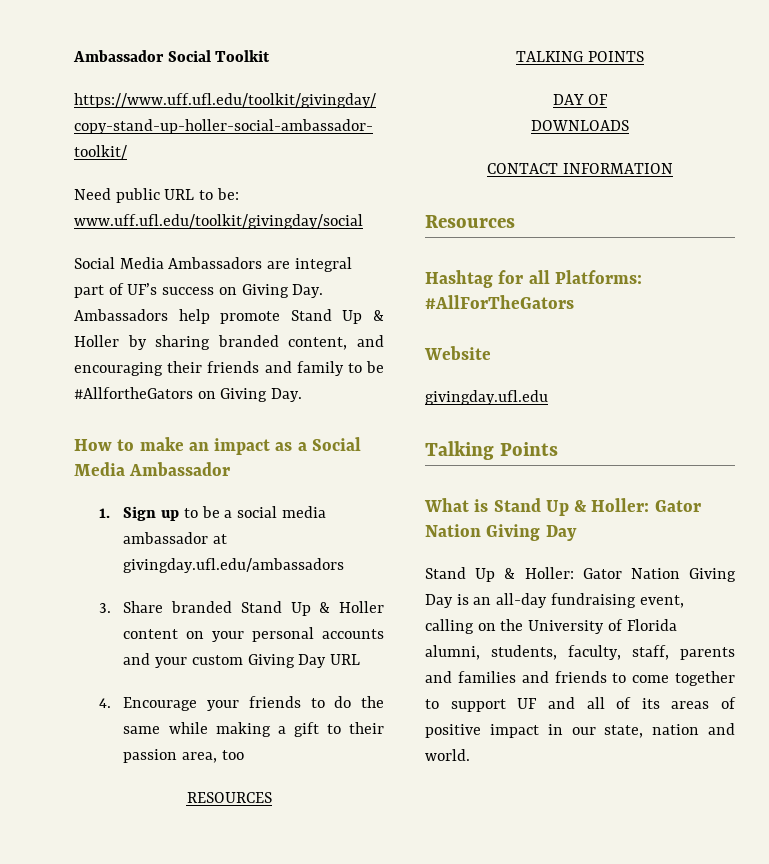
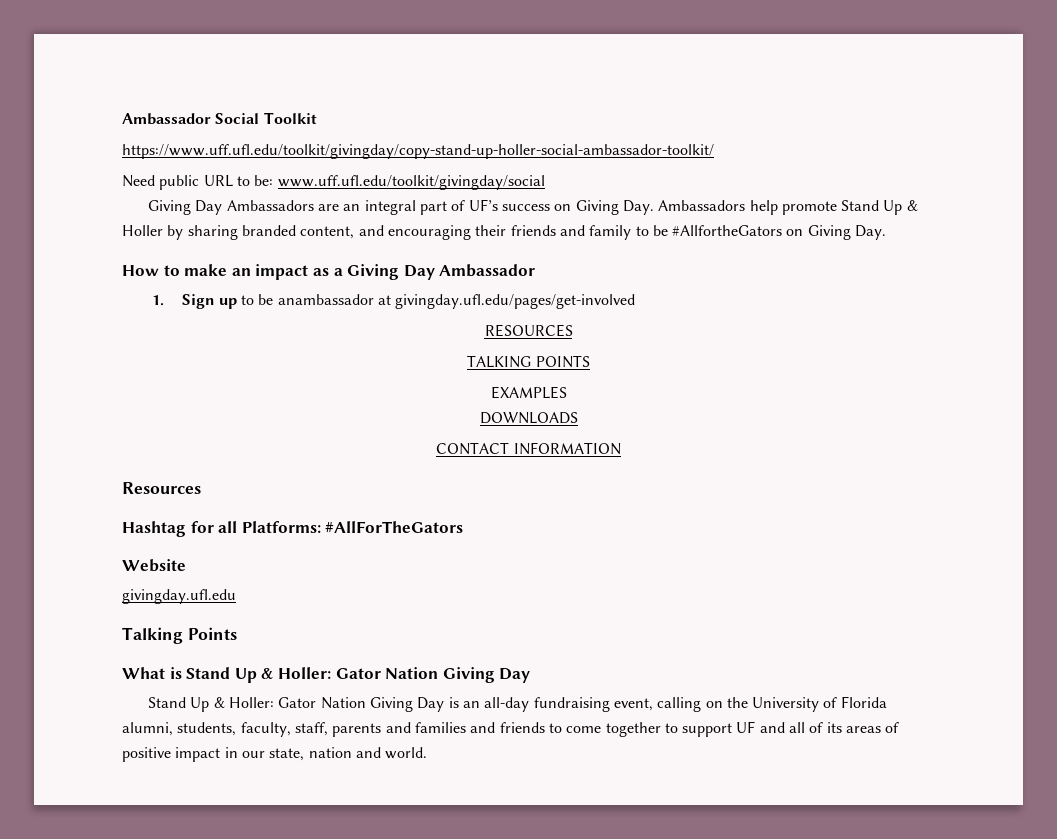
- Social Media Ambassadors are integral part of UF’s success on Giving Day. Ambassadors help promote Stand Up & Holler by sharing branded content, and encouraging their friends and family to be #AllfortheGators on Giving Day.
+ Giving Day Ambassadors are an integral part of UF’s success on Giving Day. Ambassadors help promote Stand Up & Holler by sharing branded content, and encouraging their friends and family to be #AllfortheGators on Giving Day.
- How to make an impact as a Social Media Ambassador
+ How to make an impact as a Giving Day Ambassador
- 1. Sign up to be a social media ambassador at givingday.ufl.edu/ambassadors
- 3. Share branded Stand Up & Holler content on your personal accounts and your custom Giving Day URL
- 4. Encourage your friends to do the same while making a gift to their passion area, too
+ 1. Sign up to be anambassador at givingday.ufl.edu/pages/get-involved
- DAY OF
+ EXAMPLES

